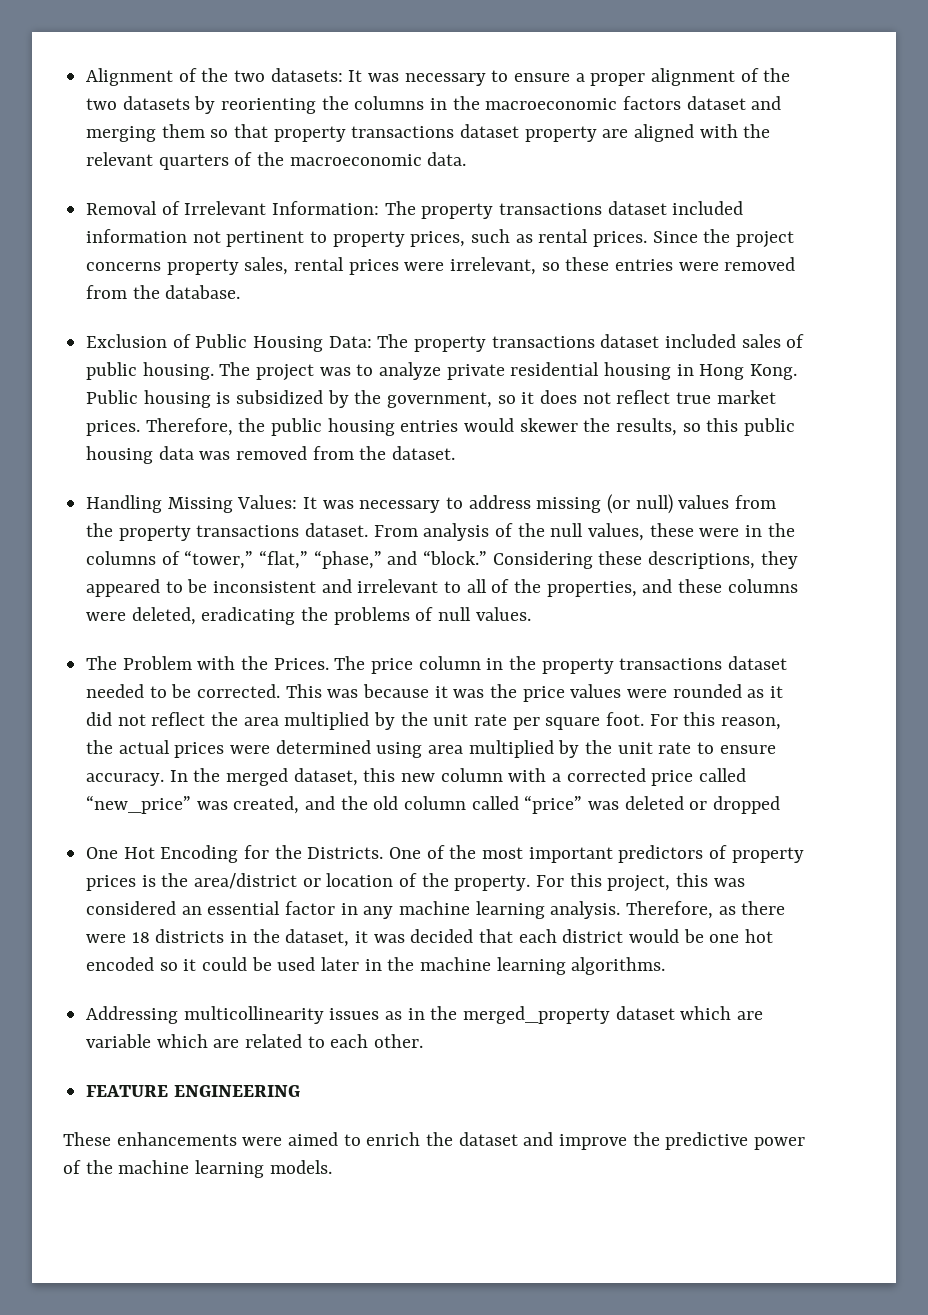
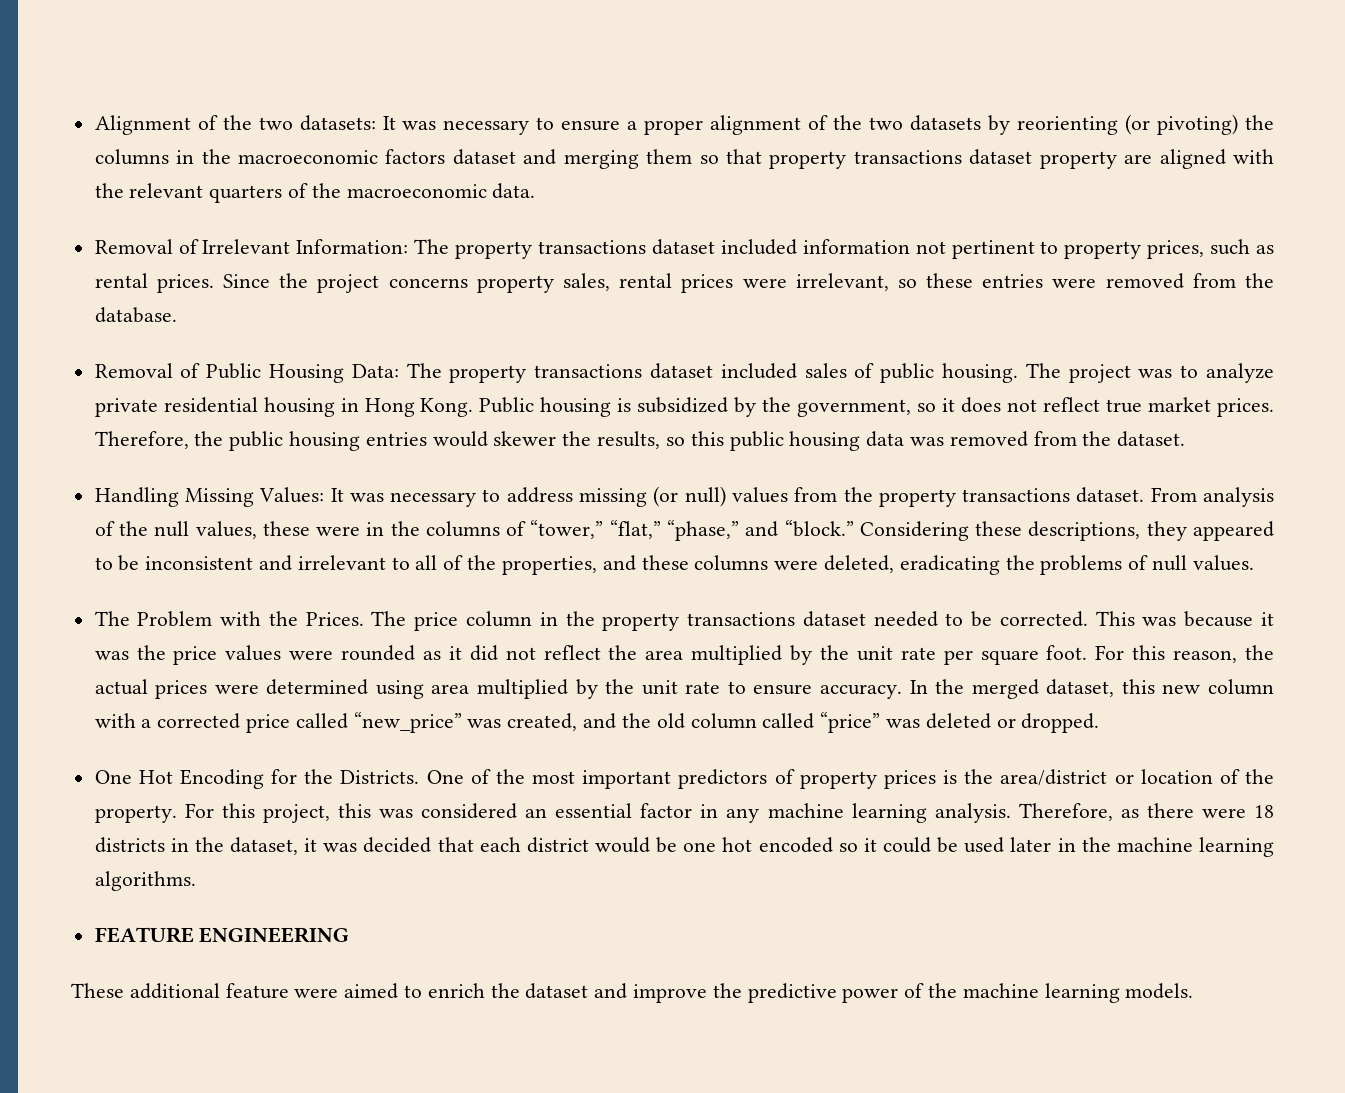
- Alignment of the two datasets: It was necessary to ensure a proper alignment of the two datasets by reorienting the columns in the macroeconomic factors dataset and merging them so that property transactions dataset property are aligned with the relevant quarters of the macroeconomic data.
+ Alignment of the two datasets: It was necessary to ensure a proper alignment of the two datasets by reorienting (or pivoting) the columns in the macroeconomic factors dataset and merging them so that property transactions dataset property are aligned with the relevant quarters of the macroeconomic data.
- Exclusion of Public Housing Data: The property transactions dataset included sales of public housing.
+ Removal of Public Housing Data: The property transactions dataset included sales of public housing.
- In the merged dataset, this new column with a corrected price called “new_price” was created, and the old column called “price” was deleted or dropped
+ In the merged dataset, this new column with a corrected price called “new_price” was created, and the old column called “price” was deleted or dropped.
- Addressing multicollinearity issues as in the merged_property dataset which are variable which are related to each other.
- These enhancements were aimed to enrich the dataset and improve the predictive power of the machine learning models.
+ These additional feature were aimed to enrich the dataset and improve the predictive power of the machine learning models.

